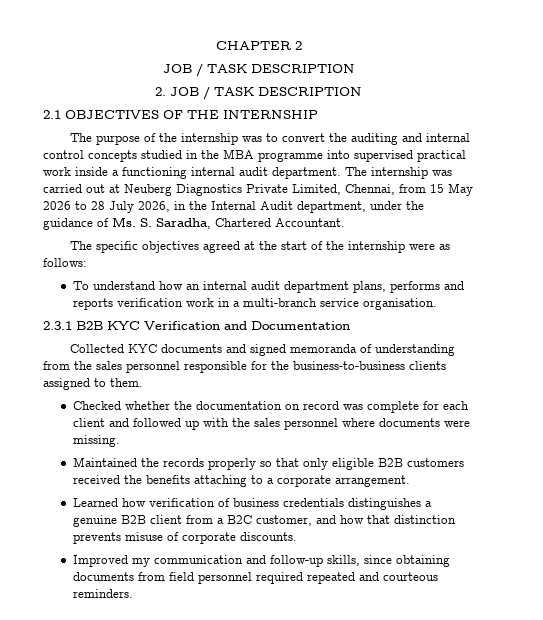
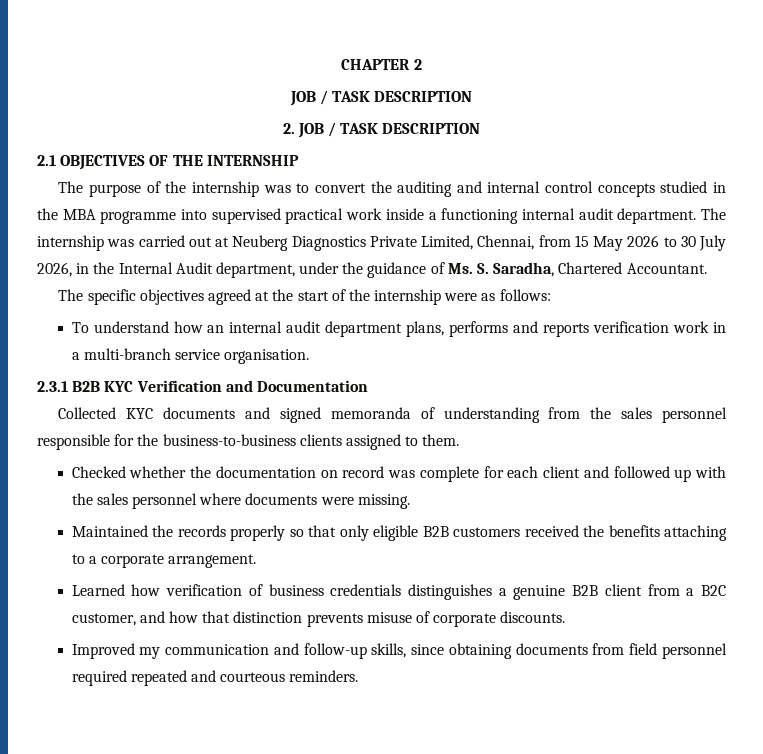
- The internship was carried out at Neuberg Diagnostics Private Limited, Chennai, from 15 May 2026 to 28 July 2026, in the Internal Audit department, under the guidance of Ms. S. Saradha, Chartered Accountant.
+ The internship was carried out at Neuberg Diagnostics Private Limited, Chennai, from 15 May 2026 to 30 July 2026, in the Internal Audit department, under the guidance of Ms. S. Saradha, Chartered Accountant.

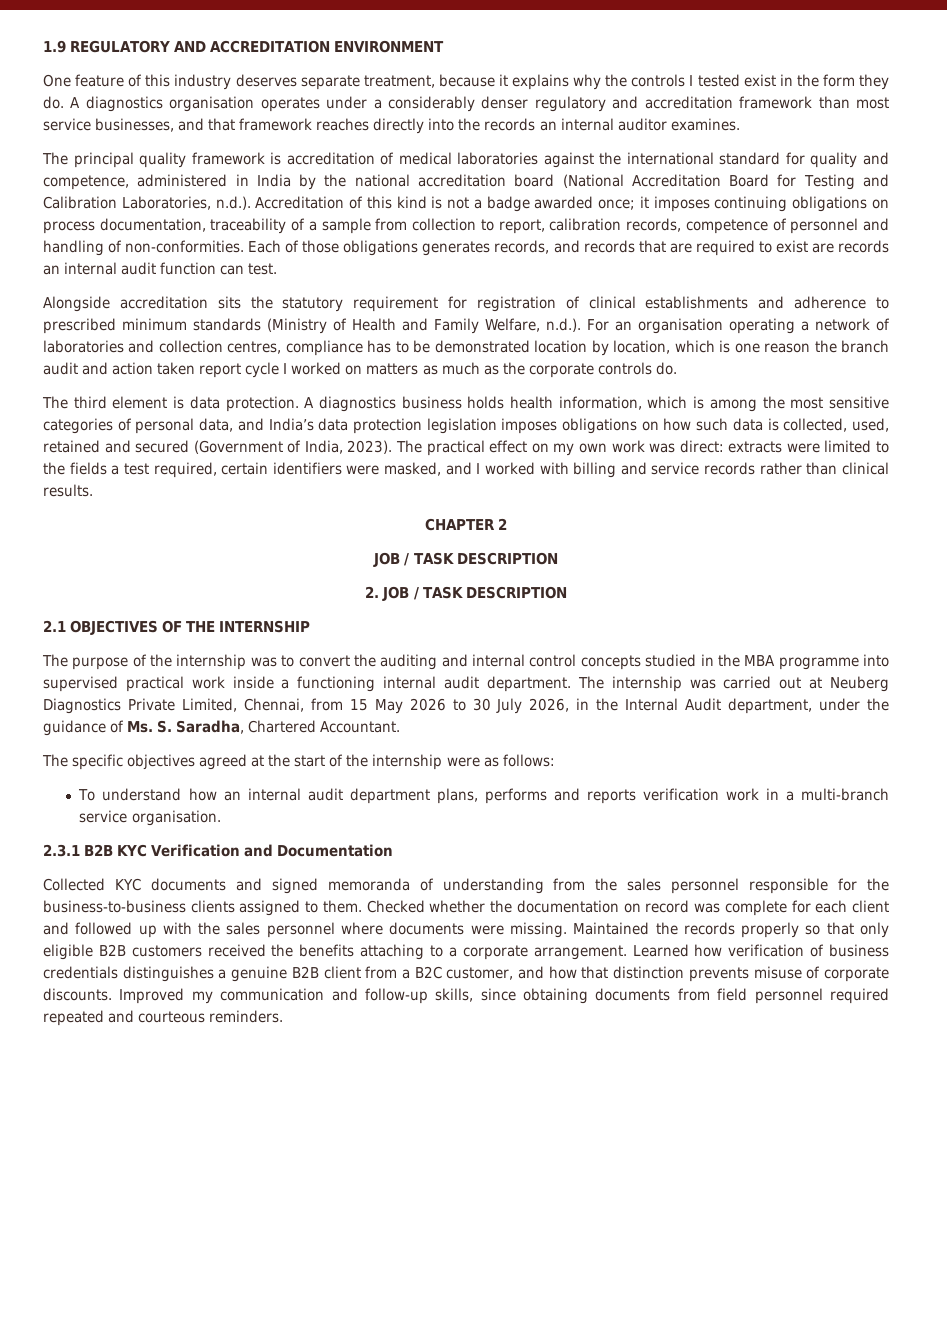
+ 1.9 REGULATORY AND ACCREDITATION ENVIRONMENT
+ One feature of this industry deserves separate treatment, because it explains why the controls I tested exist in the form they do. A diagnostics organisation operates under a considerably denser regulatory and accreditation framework than most service businesses, and that framework reaches directly into the records an internal auditor examines.
+ The principal quality framework is accreditation of medical laboratories against the international standard for quality and competence, administered in India by the national accreditation board (National Accreditation Board for Testing and Calibration Laboratories, n.d.). Accreditation of this kind is not a badge awarded once; it imposes continuing obligations on process documentation, traceability of a sample from collection to report, calibration records, competence of personnel and handling of non-conformities. Each of those obligations generates records, and records that are required to exist are records an internal audit function can test.
+ Alongside accreditation sits the statutory requirement for registration of clinical establishments and adherence to prescribed minimum standards (Ministry of Health and Family Welfare, n.d.). For an organisation operating a network of laboratories and collection centres, compliance has to be demonstrated location by location, which is one reason the branch audit and action taken report cycle I worked on matters as much as the corporate controls do.
+ The third element is data protection. A diagnostics business holds health information, which is among the most sensitive categories of personal data, and India’s data protection legislation imposes obligations on how such data is collected, used, retained and secured (Government of India, 2023). The practical effect on my own work was direct: extracts were limited to the fields a test required, certain identifiers were masked, and I worked with billing and service records rather than clinical results.
- Collected KYC documents and signed memoranda of understanding from the sales personnel responsible for the business-to-business clients assigned to them.
- Checked whether the documentation on record was complete for each client and followed up with the sales personnel where documents were missing.
- Maintained the records properly so that only eligible B2B customers received the benefits attaching to a corporate arrangement.
- Learned how verification of business credentials distinguishes a genuine B2B client from a B2C customer, and how that distinction prevents misuse of corporate discounts.
- Improved my communication and follow-up skills, since obtaining documents from field personnel required repeated and courteous reminders.
+ Collected KYC documents and signed memoranda of understanding from the sales personnel responsible for the business-to-business clients assigned to them. Checked whether the documentation on record was complete for each client and followed up with the sales personnel where documents were missing. Maintained the records properly so that only eligible B2B customers received the benefits attaching to a corporate arrangement. Learned how verification of business credentials distinguishes a genuine B2B client from a B2C customer, and how that distinction prevents misuse of corporate discounts. Improved my communication and follow-up skills, since obtaining documents from field personnel required repeated and courteous reminders.

